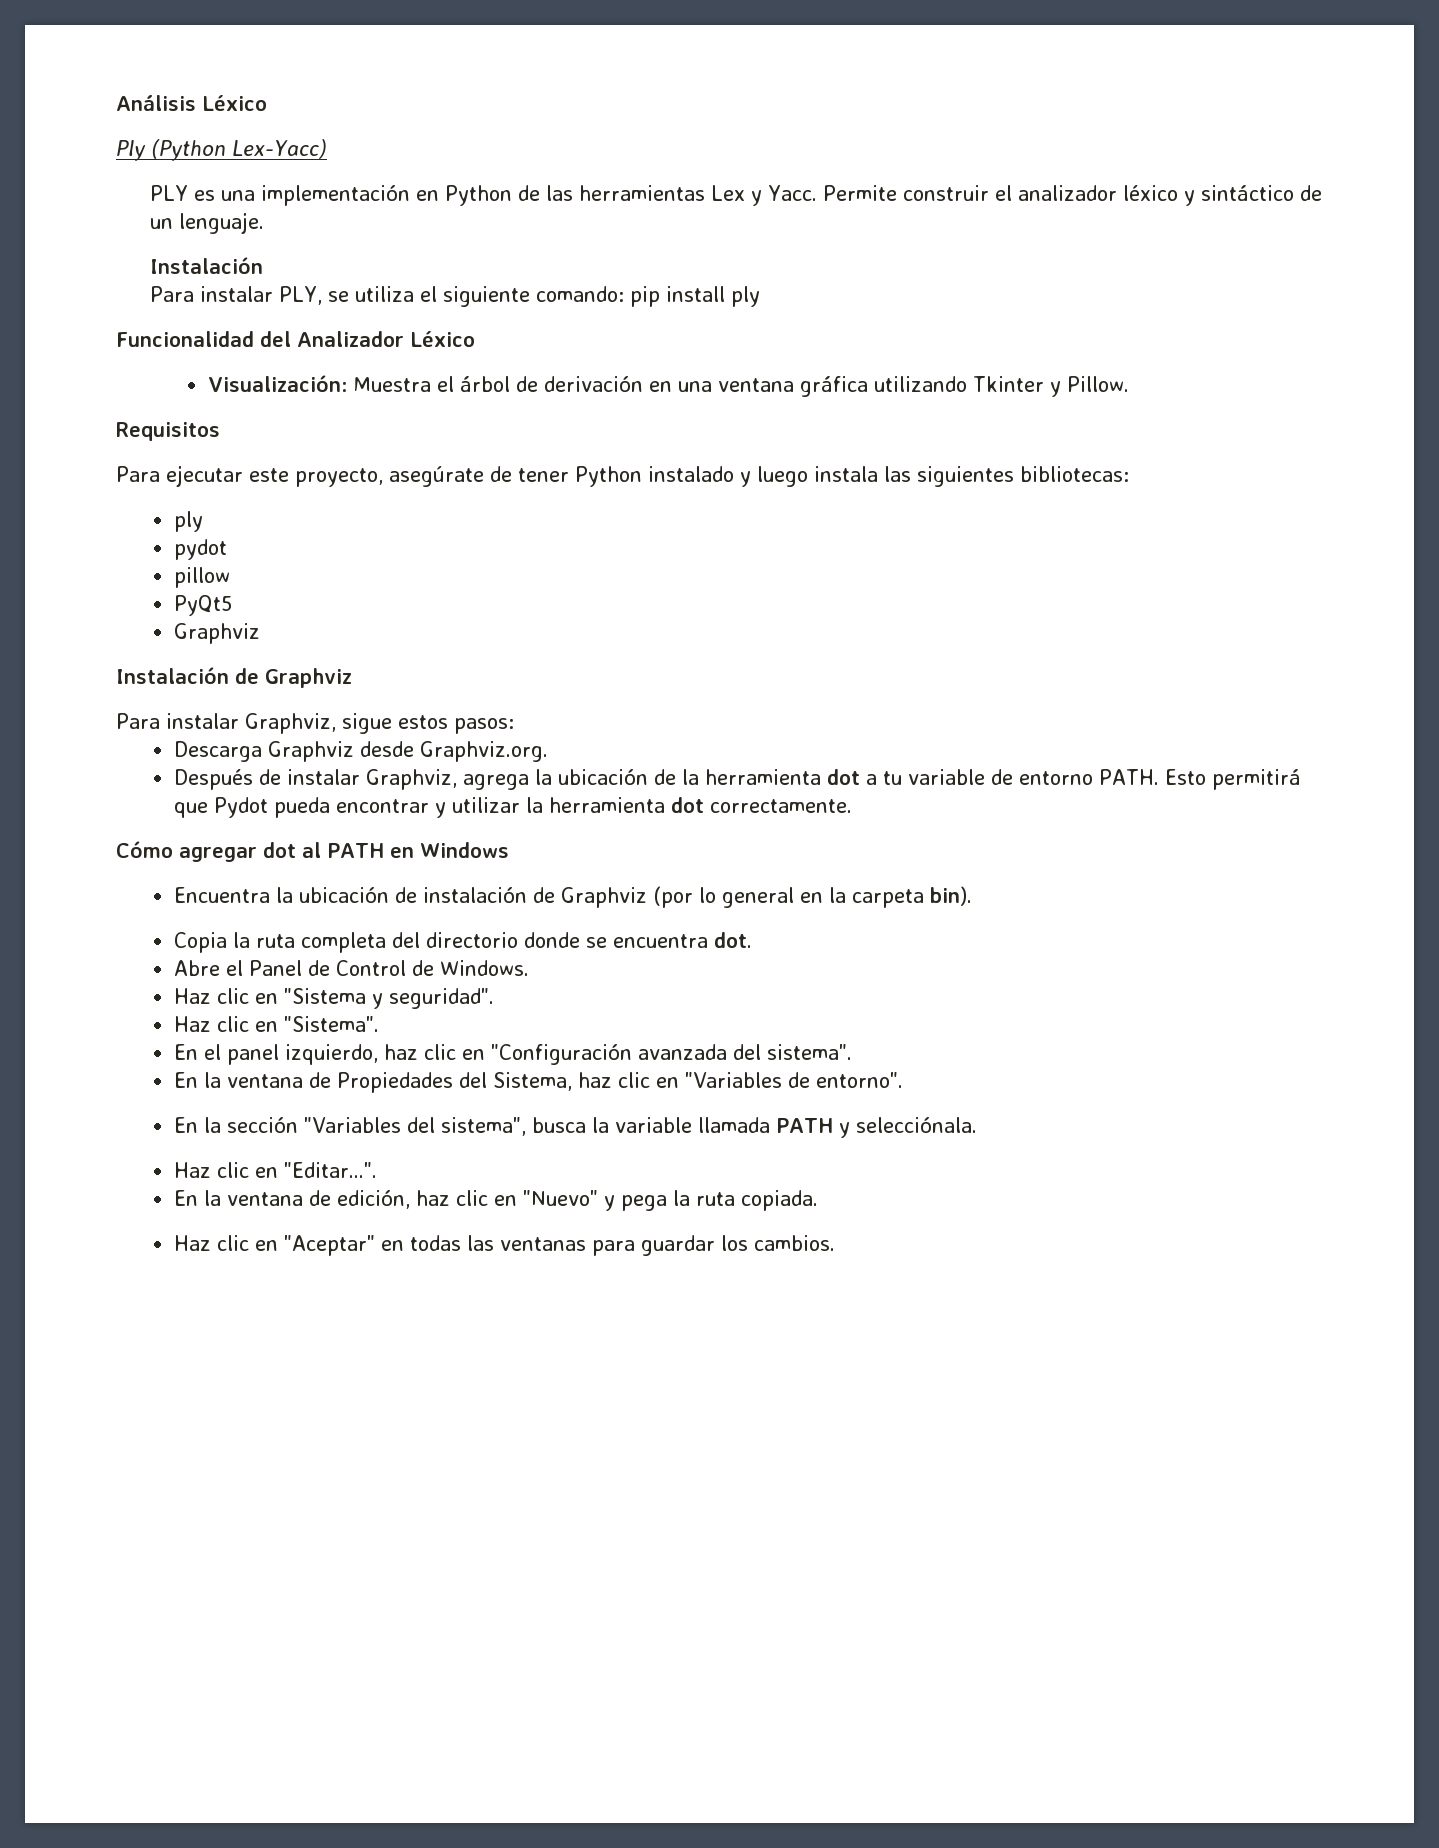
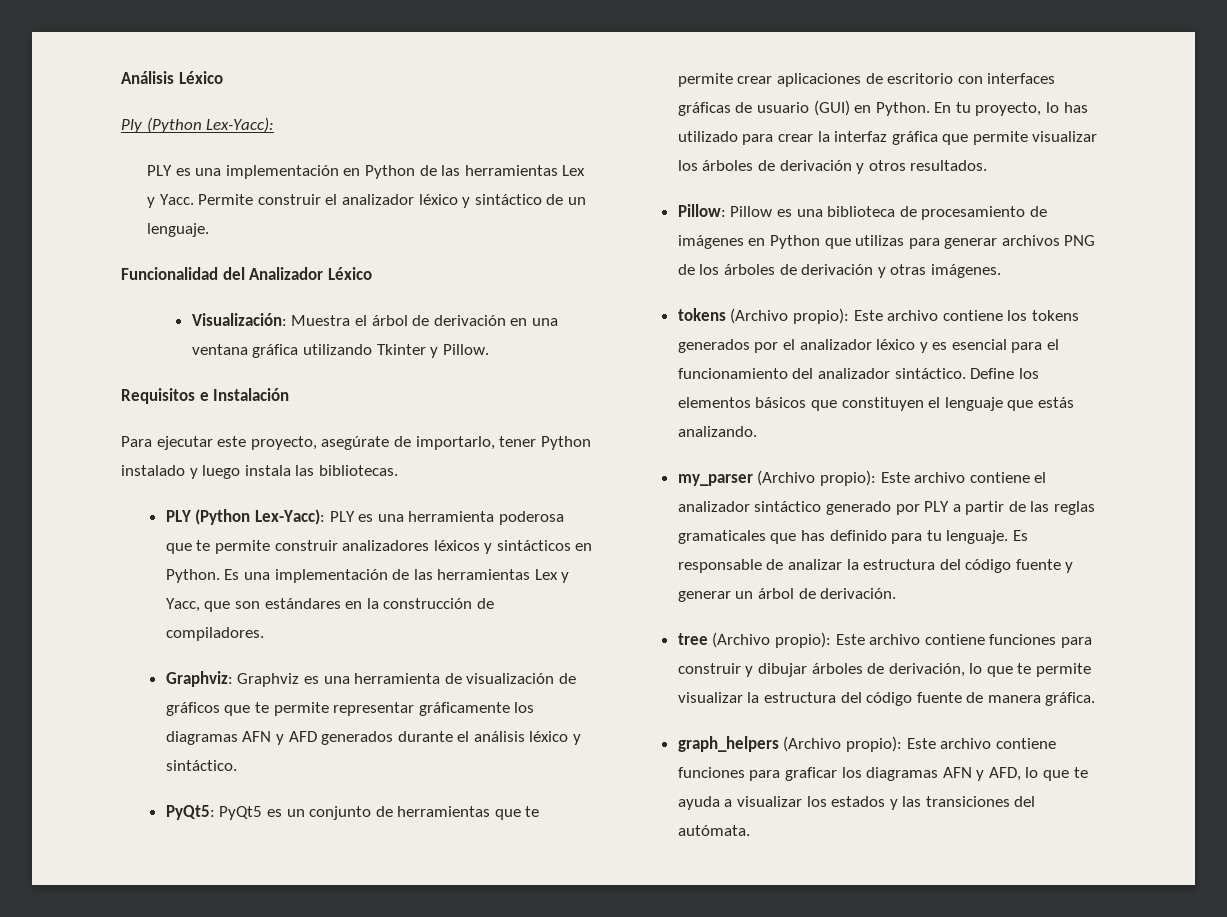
- Ply (Python Lex-Yacc)
+ Ply (Python Lex-Yacc):
  Permite construir el analizador léxico y sintáctico de un lenguaje.
- Instalación
- Para instalar PLY, se utiliza el siguiente comando: pip install ply
- Requisitos
+ Requisitos e Instalación
- Para ejecutar este proyecto, asegúrate de tener Python instalado y luego instala las siguientes bibliotecas:
- ply
- pydot
- pillow
- PyQt5
- Graphviz
- Instalación de Graphviz
- Para instalar Graphviz, sigue estos pasos:
- Descarga Graphviz desde Graphviz.org.
- Después de instalar Graphviz, agrega la ubicación de la herramienta dot a tu variable de entorno PATH. Esto permitirá que Pydot pueda encontrar y utilizar la herramienta dot correctamente.
- Cómo agregar dot al PATH en Windows
- Encuentra la ubicación de instalación de Graphviz (por lo general en la carpeta bin).
- Copia la ruta completa del directorio donde se encuentra dot.
- Abre el Panel de Control de Windows.
- Haz clic en "Sistema y seguridad".
- Haz clic en "Sistema".
- En el panel izquierdo, haz clic en "Configuración avanzada del sistema".
- En la ventana de Propiedades del Sistema, haz clic en "Variables de entorno".
- En la sección "Variables del sistema", busca la variable llamada PATH y selecciónala.
- Haz clic en "Editar...".
- En la ventana de edición, haz clic en "Nuevo" y pega la ruta copiada.
- Haz clic en "Aceptar" en todas las ventanas para guardar los cambios.
+ Para ejecutar este proyecto, asegúrate de importarlo, tener Python instalado y luego instala las bibliotecas.
+ PLY (Python Lex-Yacc): PLY es una herramienta poderosa que te permite construir analizadores léxicos y sintácticos en Python. Es una implementación de las herramientas Lex y Yacc, que son estándares en la construcción de compiladores.
+ Graphviz: Graphviz es una herramienta de visualización de gráficos que te permite representar gráficamente los diagramas AFN y AFD generados durante el análisis léxico y sintáctico.
+ PyQt5: PyQt5 es un conjunto de herramientas que te permite crear aplicaciones de escritorio con interfaces gráficas de usuario (GUI) en Python. En tu proyecto, lo has utilizado para crear la interfaz gráfica que permite visualizar los árboles de derivación y otros resultados.
+ Pillow: Pillow es una biblioteca de procesamiento de imágenes en Python que utilizas para generar archivos PNG de los árboles de derivación y otras imágenes.
+ tokens (Archivo propio): Este archivo contiene los tokens generados por el analizador léxico y es esencial para el funcionamiento del analizador sintáctico. Define los elementos básicos que constituyen el lenguaje que estás analizando.
+ my_parser (Archivo propio): Este archivo contiene el analizador sintáctico generado por PLY a partir de las reglas gramaticales que has definido para tu lenguaje. Es responsable de analizar la estructura del código fuente y generar un árbol de derivación.
+ tree (Archivo propio): Este archivo contiene funciones para construir y dibujar árboles de derivación, lo que te permite visualizar la estructura del código fuente de manera gráfica.
+ graph_helpers (Archivo propio): Este archivo contiene funciones para graficar los diagramas AFN y AFD, lo que te ayuda a visualizar los estados y las transiciones del autómata.

